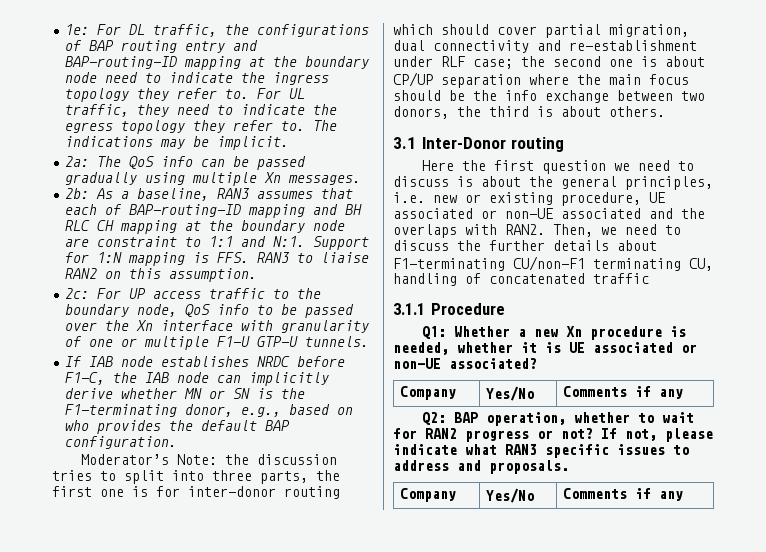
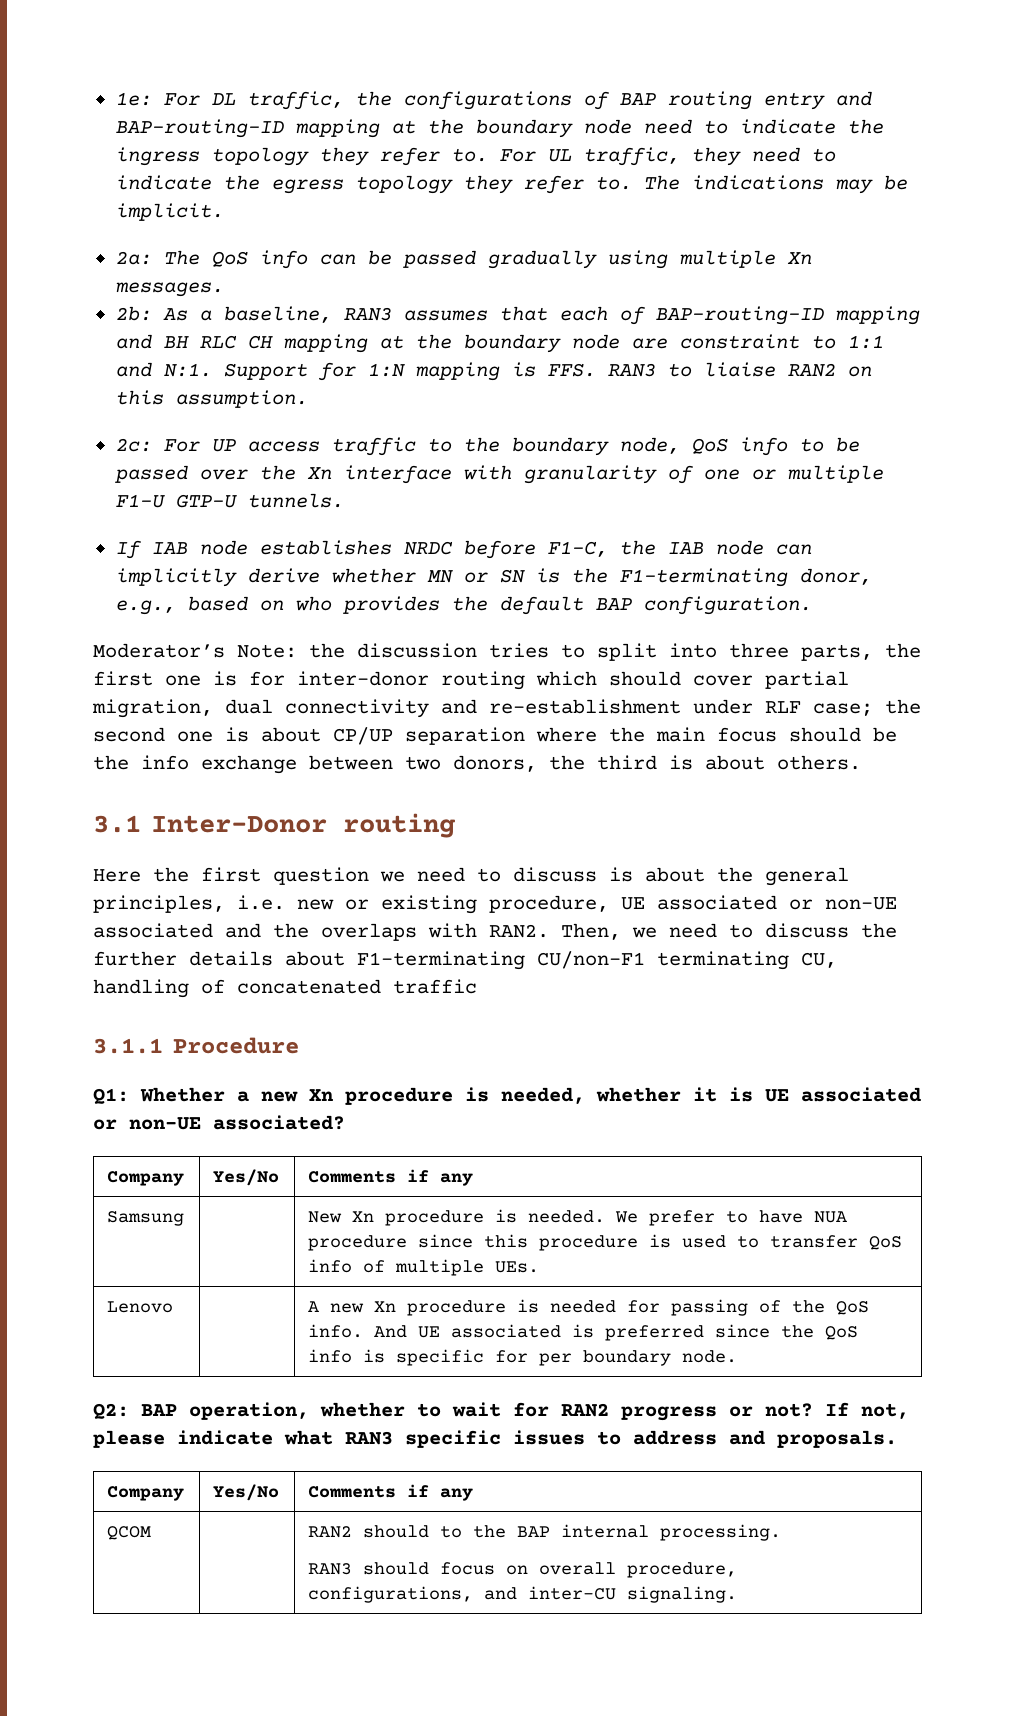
+ Samsung | | New Xn procedure is needed. We prefer to have NUA procedure since this procedure is used to transfer QoS info of multiple UEs.
+ Lenovo | | A new Xn procedure is needed for passing of the QoS info. And UE associated is preferred since the QoS info is specific for per boundary node.
+ QCOM | | RAN2 should to the BAP internal processing.
+ RAN3 should focus on overall procedure, configurations, and inter-CU signaling.

